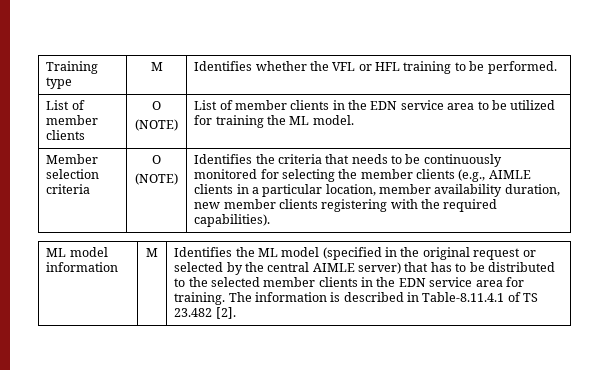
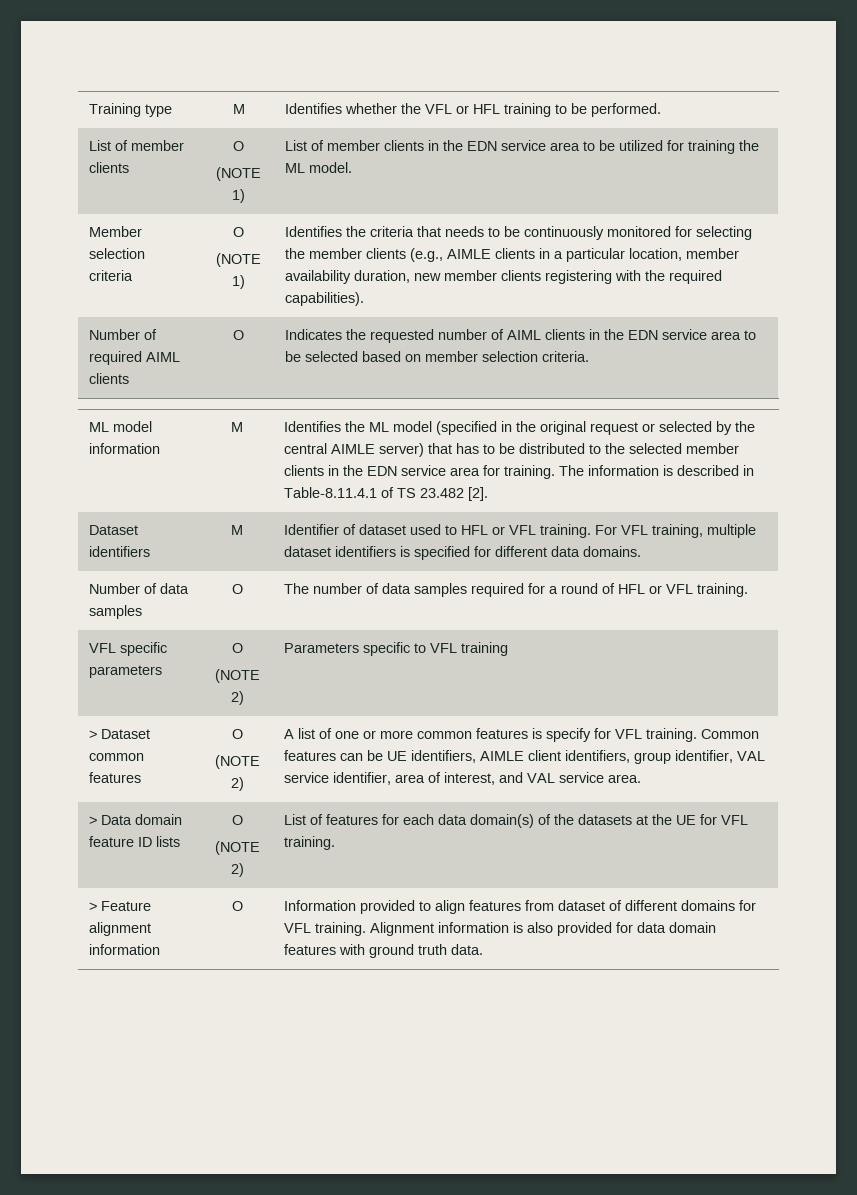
  List of member clients | O
- (NOTE) | List of member clients in the EDN service area to be utilized for training the ML model.
+ (NOTE 1) | List of member clients in the EDN service area to be utilized for training the ML model.
  Member selection criteria | O
- (NOTE) | Identifies the criteria that needs to be continuously monitored for selecting the member clients (e.g., AIMLE clients in a particular location, member availability duration, new member clients registering with the required capabilities).
+ (NOTE 1) | Identifies the criteria that needs to be continuously monitored for selecting the member clients (e.g., AIMLE clients in a particular location, member availability duration, new member clients registering with the required capabilities).
+ Number of required AIML clients | O | Indicates the requested number of AIML clients in the EDN service area to be selected based on member selection criteria.
+ Dataset identifiers | M | Identifier of dataset used to HFL or VFL training. For VFL training, multiple dataset identifiers is specified for different data domains.
+ Number of data samples | O | The number of data samples required for a round of HFL or VFL training.
+ VFL specific parameters | O
+ (NOTE 2) | Parameters specific to VFL training
+ > Dataset common features | O
+ (NOTE 2) | A list of one or more common features is specify for VFL training. Common features can be UE identifiers, AIMLE client identifiers, group identifier, VAL service identifier, area of interest, and VAL service area.
+ > Data domain feature ID lists | O
+ (NOTE 2) | List of features for each data domain(s) of the datasets at the UE for VFL training.
+ > Feature alignment information | O | Information provided to align features from dataset of different domains for VFL training. Alignment information is also provided for data domain features with ground truth data.

